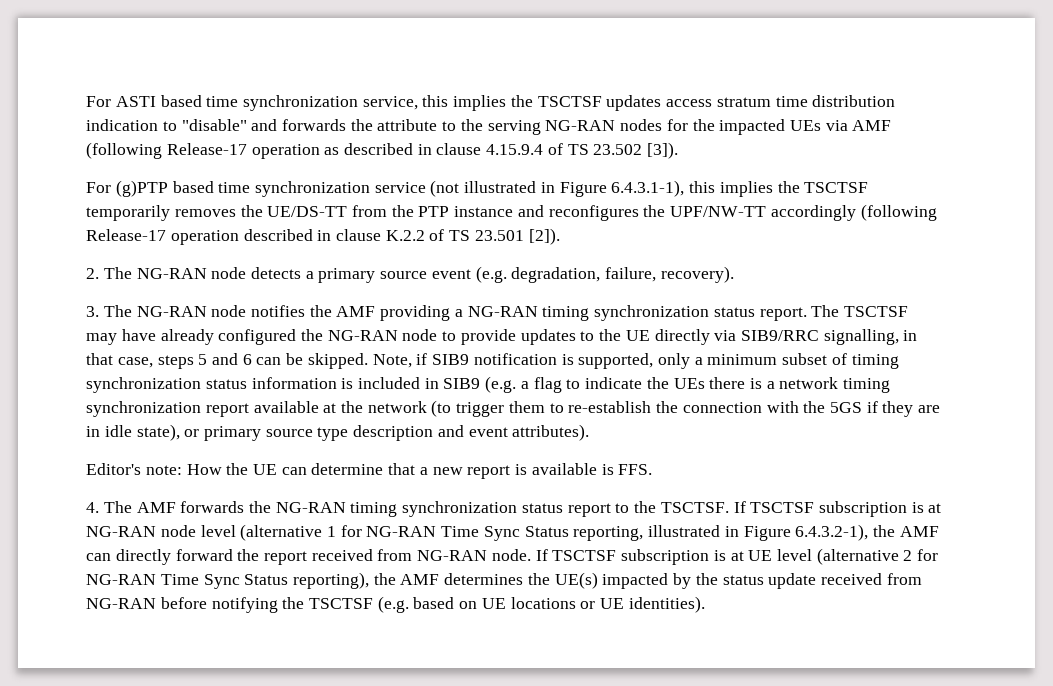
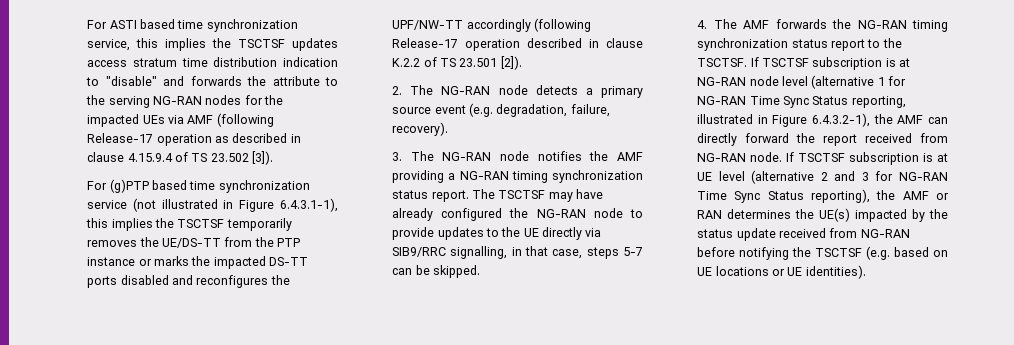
- For (g)PTP based time synchronization service (not illustrated in Figure 6.4.3.1-1), this implies the TSCTSF temporarily removes the UE/DS-TT from the PTP instance and reconfigures the UPF/NW-TT accordingly (following Release-17 operation described in clause K.2.2 of TS 23.501 [2]).
+ For (g)PTP based time synchronization service (not illustrated in Figure 6.4.3.1-1), this implies the TSCTSF temporarily removes the UE/DS-TT from the PTP instance or marks the impacted DS-TT ports disabled and reconfigures the UPF/NW-TT accordingly (following Release-17 operation described in clause K.2.2 of TS 23.501 [2]).
- The TSCTSF may have already configured the NG-RAN node to provide updates to the UE directly via SIB9/RRC signalling, in that case, steps 5 and 6 can be skipped. Note, if SIB9 notification is supported, only a minimum subset of timing synchronization status information is included in SIB9 (e.g. a flag to indicate the UEs there is a network timing synchronization report available at the network (to trigger them to re-establish the connection with the 5GS if they are in idle state), or primary source type description and event attributes).
- Editor's note: How the UE can determine that a new report is available is FFS.
+ The TSCTSF may have already configured the NG-RAN node to provide updates to the UE directly via SIB9/RRC signalling, in that case, steps 5-7 can be skipped.
- If TSCTSF subscription is at UE level (alternative 2 for NG-RAN Time Sync Status reporting), the AMF determines the UE(s) impacted by the status update received from NG-RAN before notifying the TSCTSF (e.g. based on UE locations or UE identities).
+ If TSCTSF subscription is at UE level (alternative 2 and 3 for NG-RAN Time Sync Status reporting), the AMF or RAN determines the UE(s) impacted by the status update received from NG-RAN before notifying the TSCTSF (e.g. based on UE locations or UE identities).

